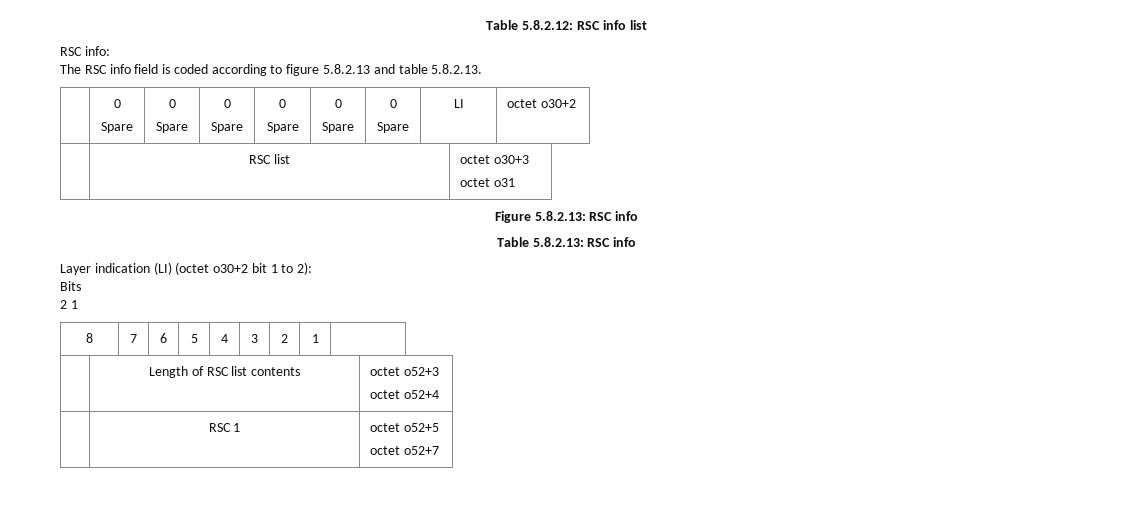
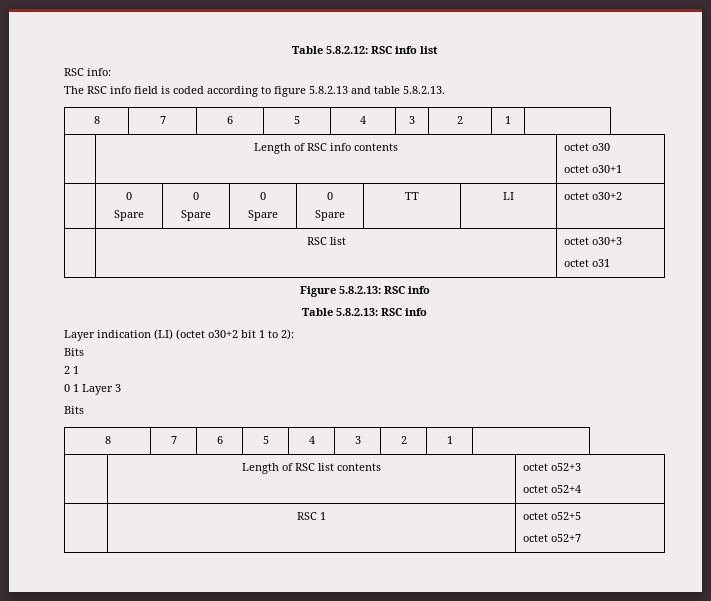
  The RSC info field is coded according to figure 5.8.2.13 and table 5.8.2.13.
+ 8 | 7 | 6 | 5 | 4 | 3 | 2 | 1 |
+ | Length of RSC info contents | octet o30
+ octet o30+1
  | 0
  Spare | 0
  Spare | 0
  Spare | 0
- Spare | 0
- Spare | 0
- Spare | LI | octet o30+2
+ Spare | TT | LI | octet o30+2
+ 0 1 Layer 3
+ Bits

